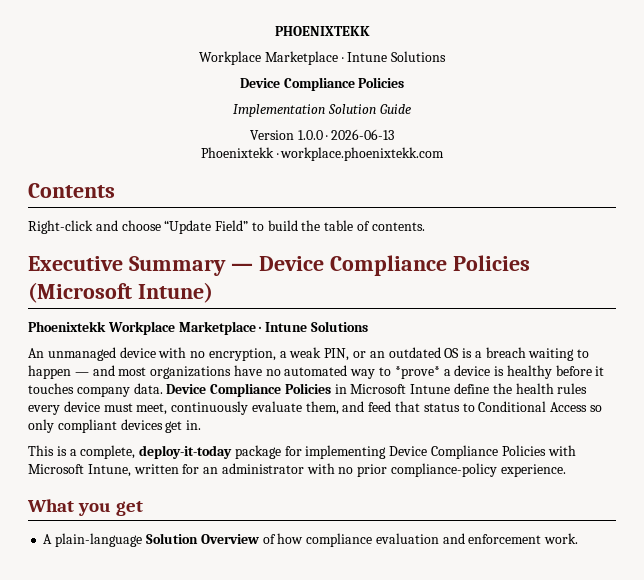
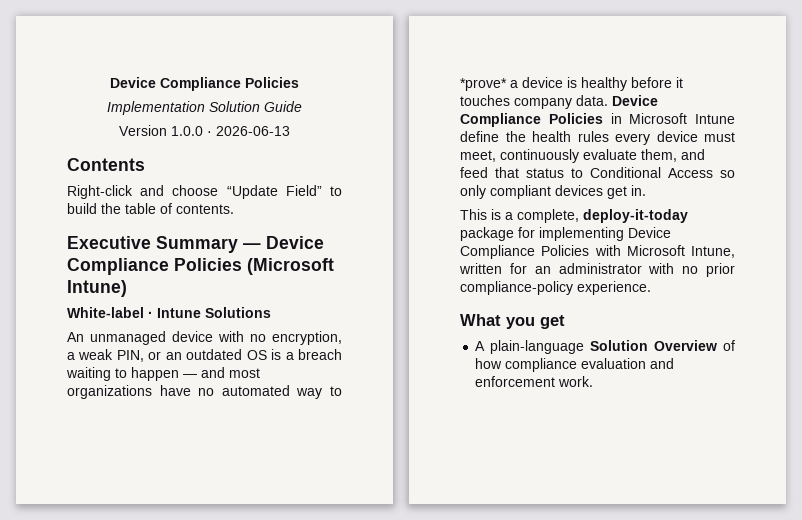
- PHOENIXTEKK
- Workplace Marketplace · Intune Solutions
- Phoenixtekk · workplace.phoenixtekk.com
- Phoenixtekk Workplace Marketplace · Intune Solutions
+ White-label · Intune Solutions

